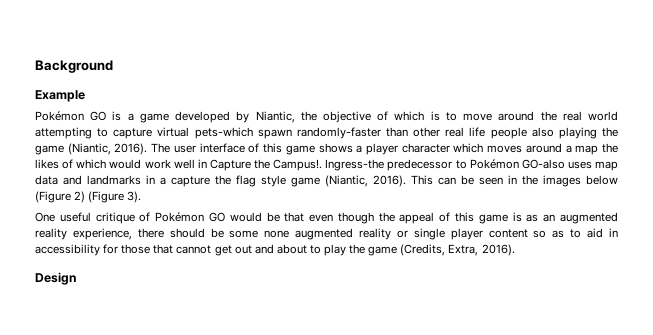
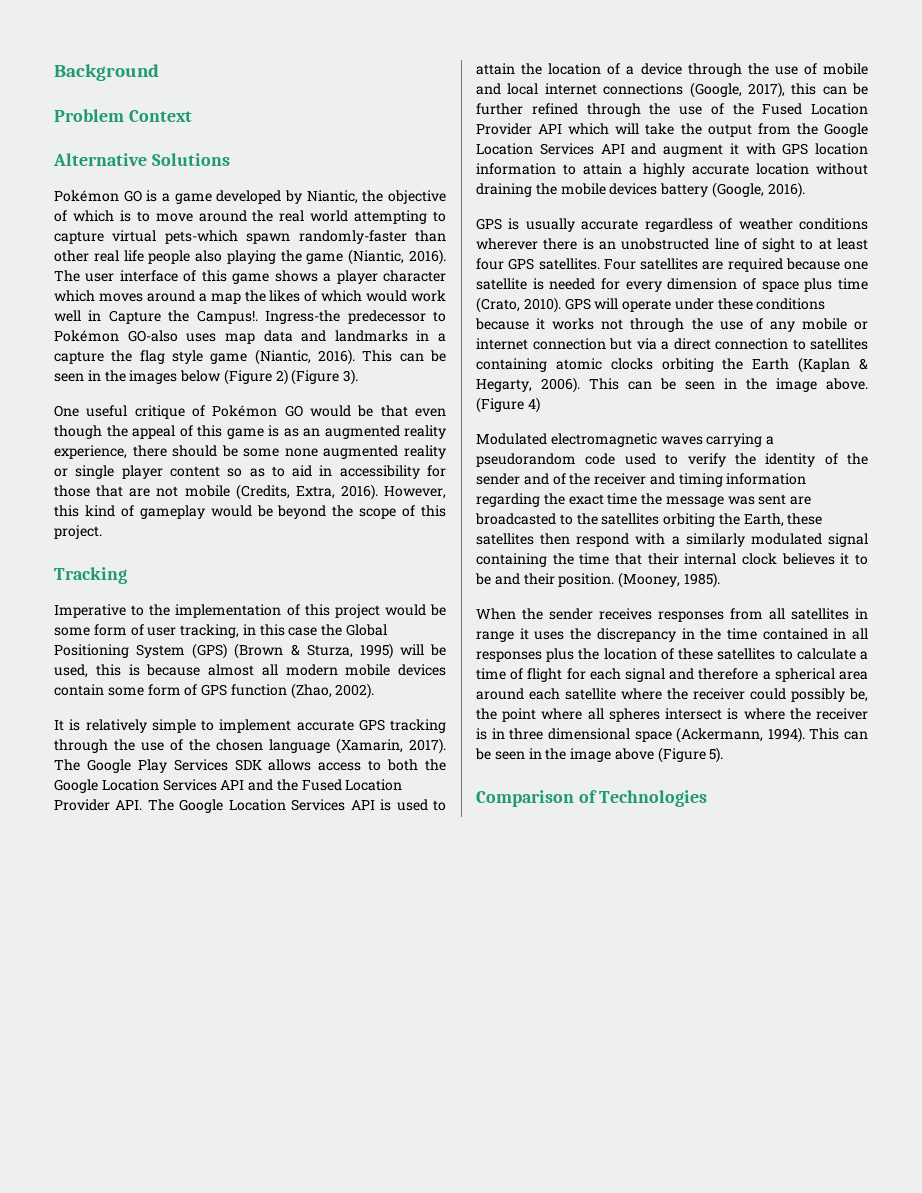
- Example
+ Problem Context
+ Alternative Solutions
- One useful critique of Pokémon GO would be that even though the appeal of this game is as an augmented reality experience, there should be some none augmented reality or single player content so as to aid in accessibility for those that cannot get out and about to play the game (Credits, Extra, 2016).
- Design
+ One useful critique of Pokémon GO would be that even though the appeal of this game is as an augmented reality experience, there should be some none augmented reality or single player content so as to aid in accessibility for those that are not mobile (Credits, Extra, 2016). However, this kind of gameplay would be beyond the scope of this project.
+ Tracking
+ Imperative to the implementation of this project would be some form of user tracking, in this case the Global Positioning System (GPS) (Brown & Sturza, 1995) will be used, this is because almost all modern mobile devices contain some form of GPS function (Zhao, 2002).
+ It is relatively simple to implement accurate GPS tracking through the use of the chosen language (Xamarin, 2017). The Google Play Services SDK allows access to both the Google Location Services API and the Fused Location Provider API. The Google Location Services API is used to attain the location of a device through the use of mobile and local internet connections (Google, 2017), this can be further refined through the use of the Fused Location Provider API which will take the output from the Google Location Services API and augment it with GPS location information to attain a highly accurate location without draining the mobile devices battery (Google, 2016).
+ GPS is usually accurate regardless of weather conditions wherever there is an unobstructed line of sight to at least four GPS satellites. Four satellites are required because one satellite is needed for every dimension of space plus time (Crato, 2010). GPS will operate under these conditions because it works not through the use of any mobile or internet connection but via a direct connection to satellites containing atomic clocks orbiting the Earth (Kaplan & Hegarty, 2006). This can be seen in the image above. (Figure 4)
+ Modulated electromagnetic waves carrying a pseudorandom code used to verify the identity of the sender and of the receiver and timing information regarding the exact time the message was sent are broadcasted to the satellites orbiting the Earth, these satellites then respond with a similarly modulated signal containing the time that their internal clock believes it to be and their position. (Mooney, 1985).
+ When the sender receives responses from all satellites in range it uses the discrepancy in the time contained in all responses plus the location of these satellites to calculate a time of flight for each signal and therefore a spherical area around each satellite where the receiver could possibly be, the point where all spheres intersect is where the receiver is in three dimensional space (Ackermann, 1994). This can be seen in the image above (Figure 5).
+ Comparison of Technologies

